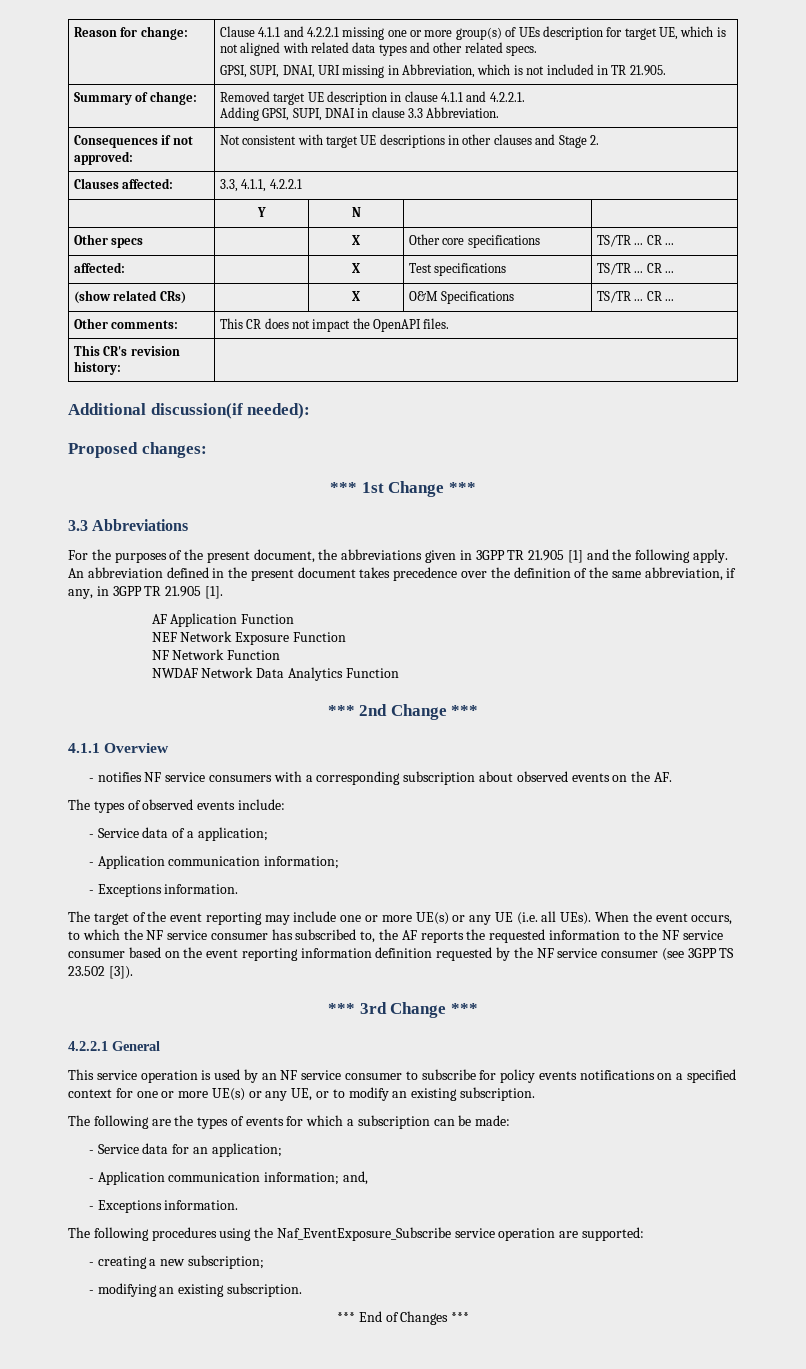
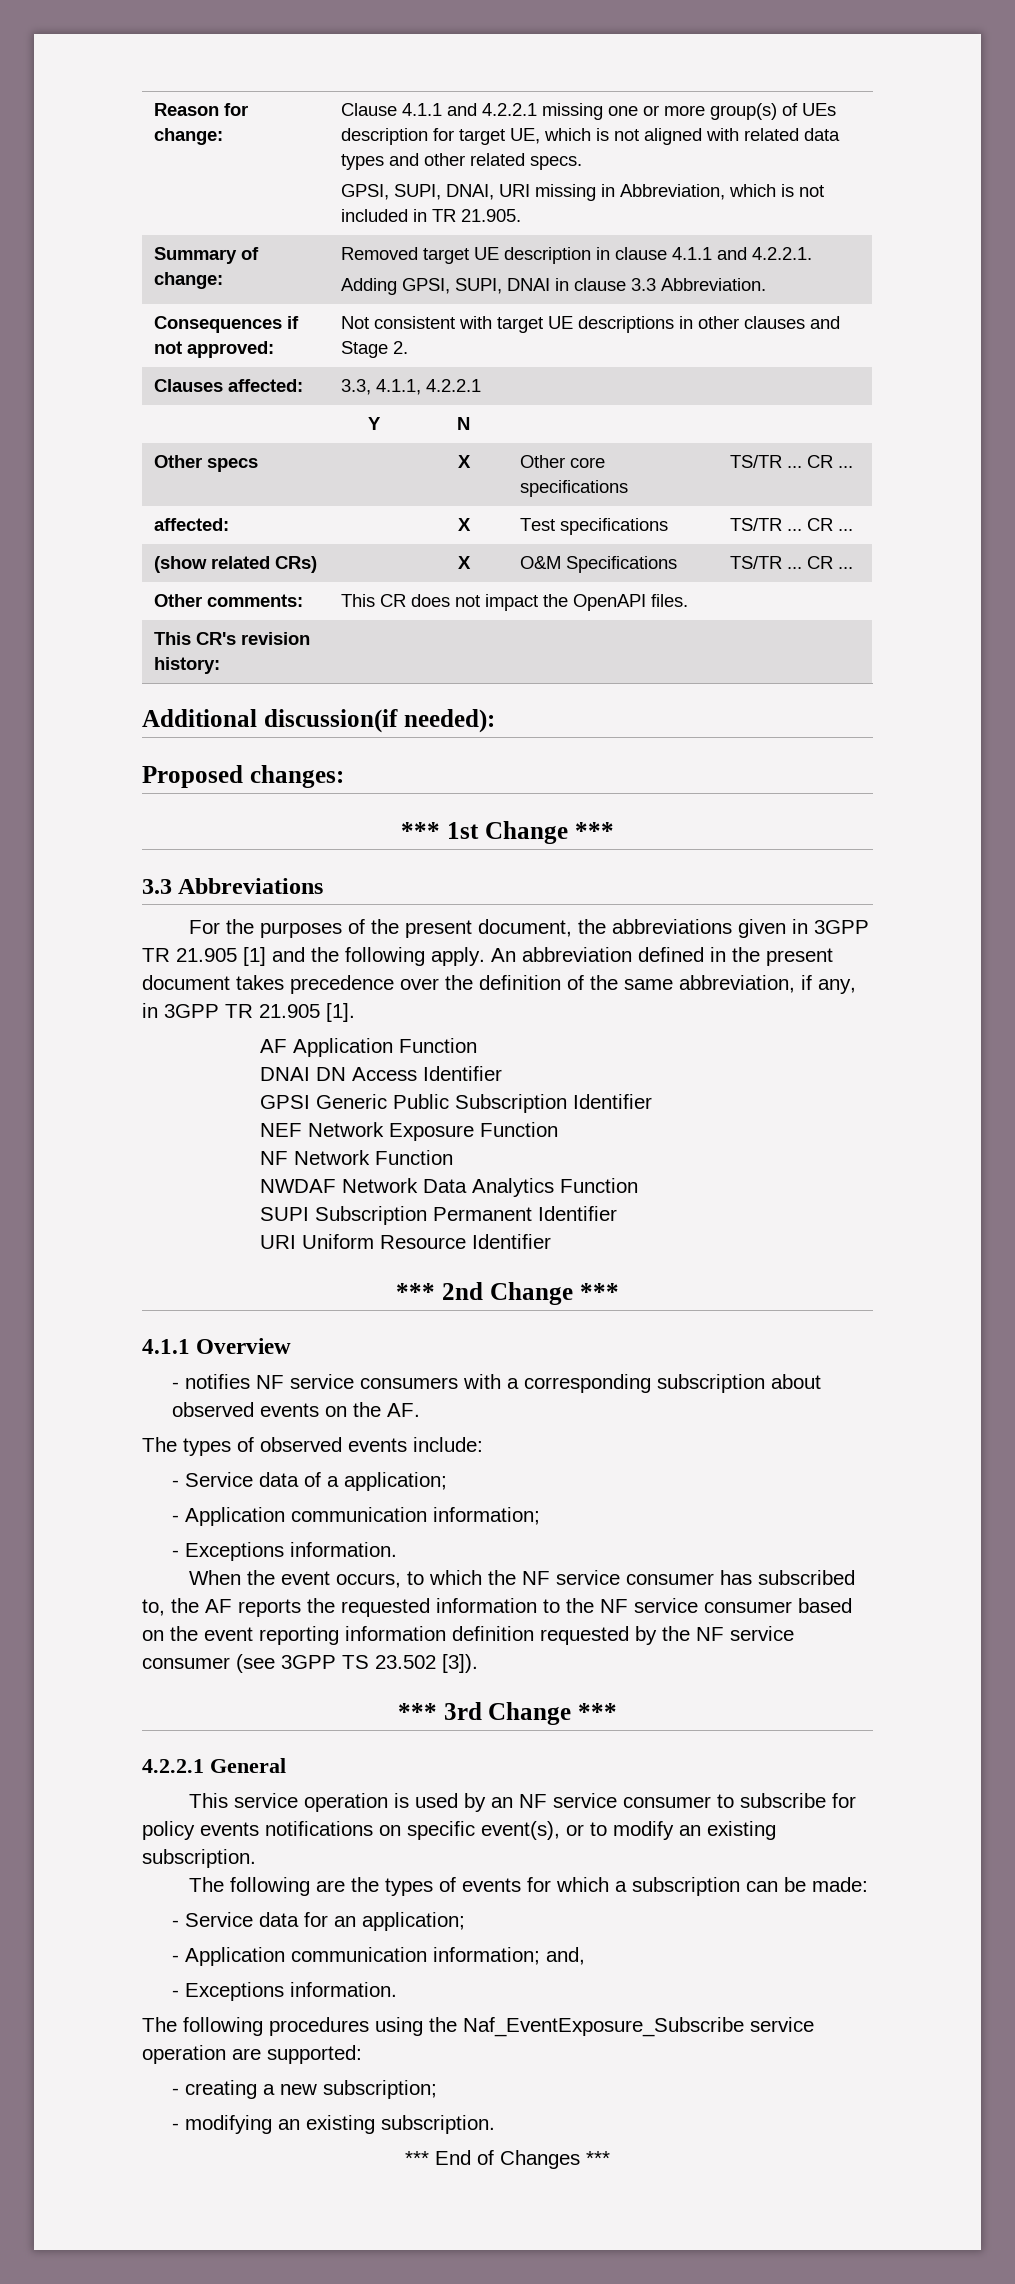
+ DNAI DN Access Identifier
+ GPSI Generic Public Subscription Identifier
+ SUPI Subscription Permanent Identifier
+ URI Uniform Resource Identifier
- The target of the event reporting may include one or more UE(s) or any UE (i.e. all UEs).
- This service operation is used by an NF service consumer to subscribe for policy events notifications on a specified context for one or more UE(s) or any UE, or to modify an existing subscription.
+ This service operation is used by an NF service consumer to subscribe for policy events notifications on specific event(s), or to modify an existing subscription.

